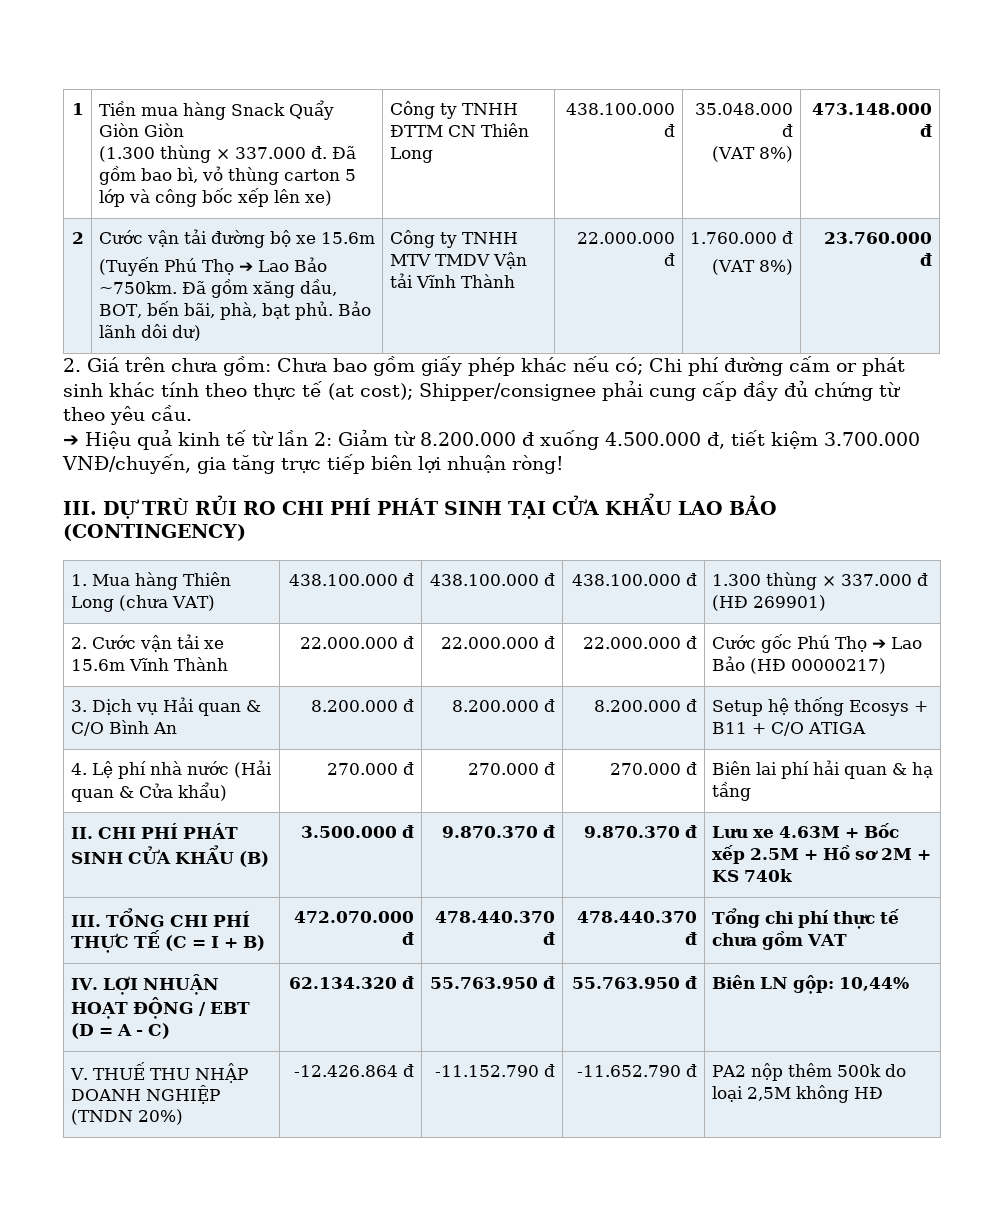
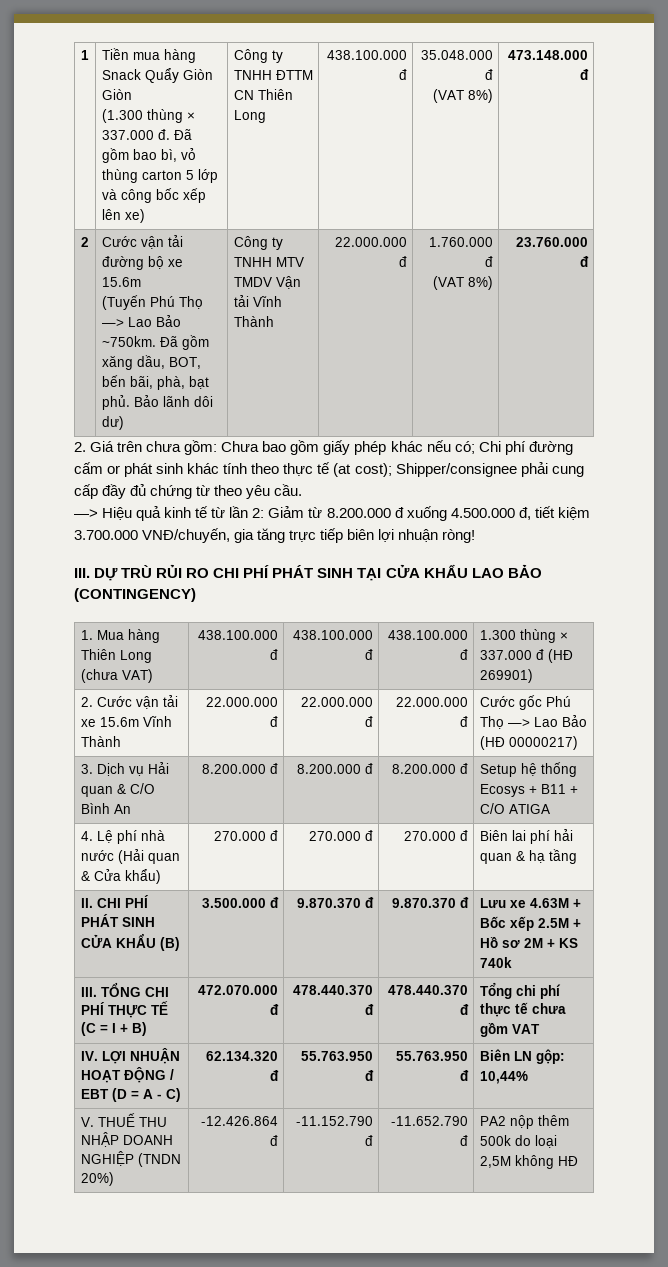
- (Tuyến Phú Thọ ➔ Lao Bảo ~750km.
+ (Tuyến Phú Thọ —> Lao Bảo ~750km.
- ➔ Hiệu quả kinh tế từ lần 2: Giảm từ 8.200.000 đ xuống 4.500.000 đ, tiết kiệm 3.700.000 VNĐ/chuyến, gia tăng trực tiếp biên lợi nhuận ròng!
+ —> Hiệu quả kinh tế từ lần 2: Giảm từ 8.200.000 đ xuống 4.500.000 đ, tiết kiệm 3.700.000 VNĐ/chuyến, gia tăng trực tiếp biên lợi nhuận ròng!
- 2. Cước vận tải xe 15.6m Vĩnh Thành | 22.000.000 đ | 22.000.000 đ | 22.000.000 đ | Cước gốc Phú Thọ ➔ Lao Bảo (HĐ 00000217)
+ 2. Cước vận tải xe 15.6m Vĩnh Thành | 22.000.000 đ | 22.000.000 đ | 22.000.000 đ | Cước gốc Phú Thọ —> Lao Bảo (HĐ 00000217)

